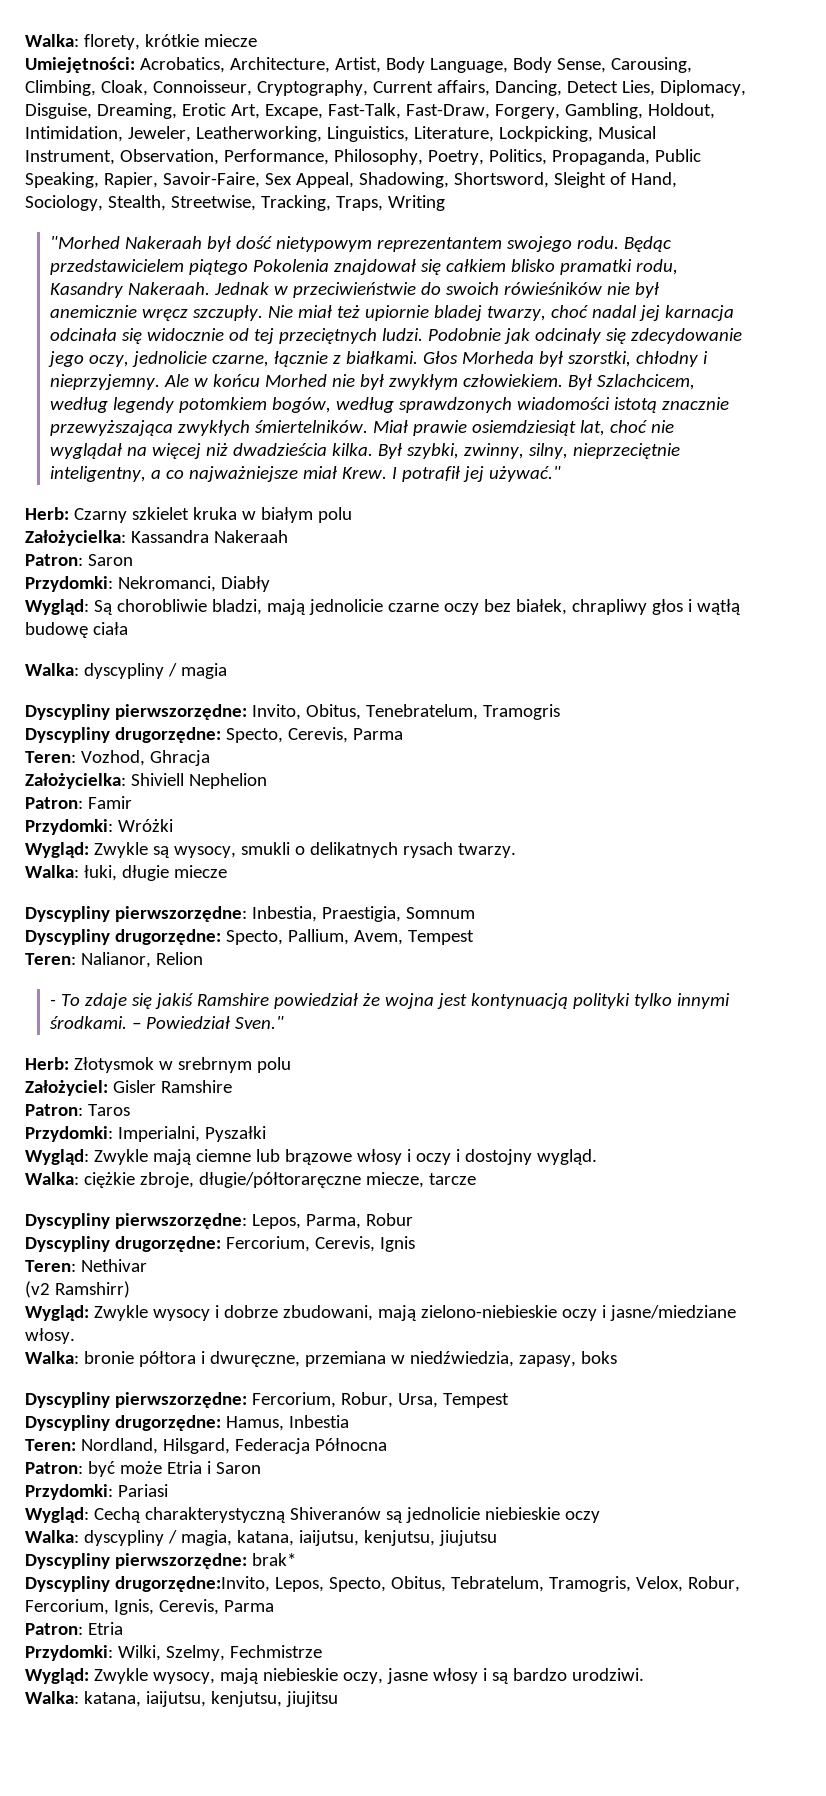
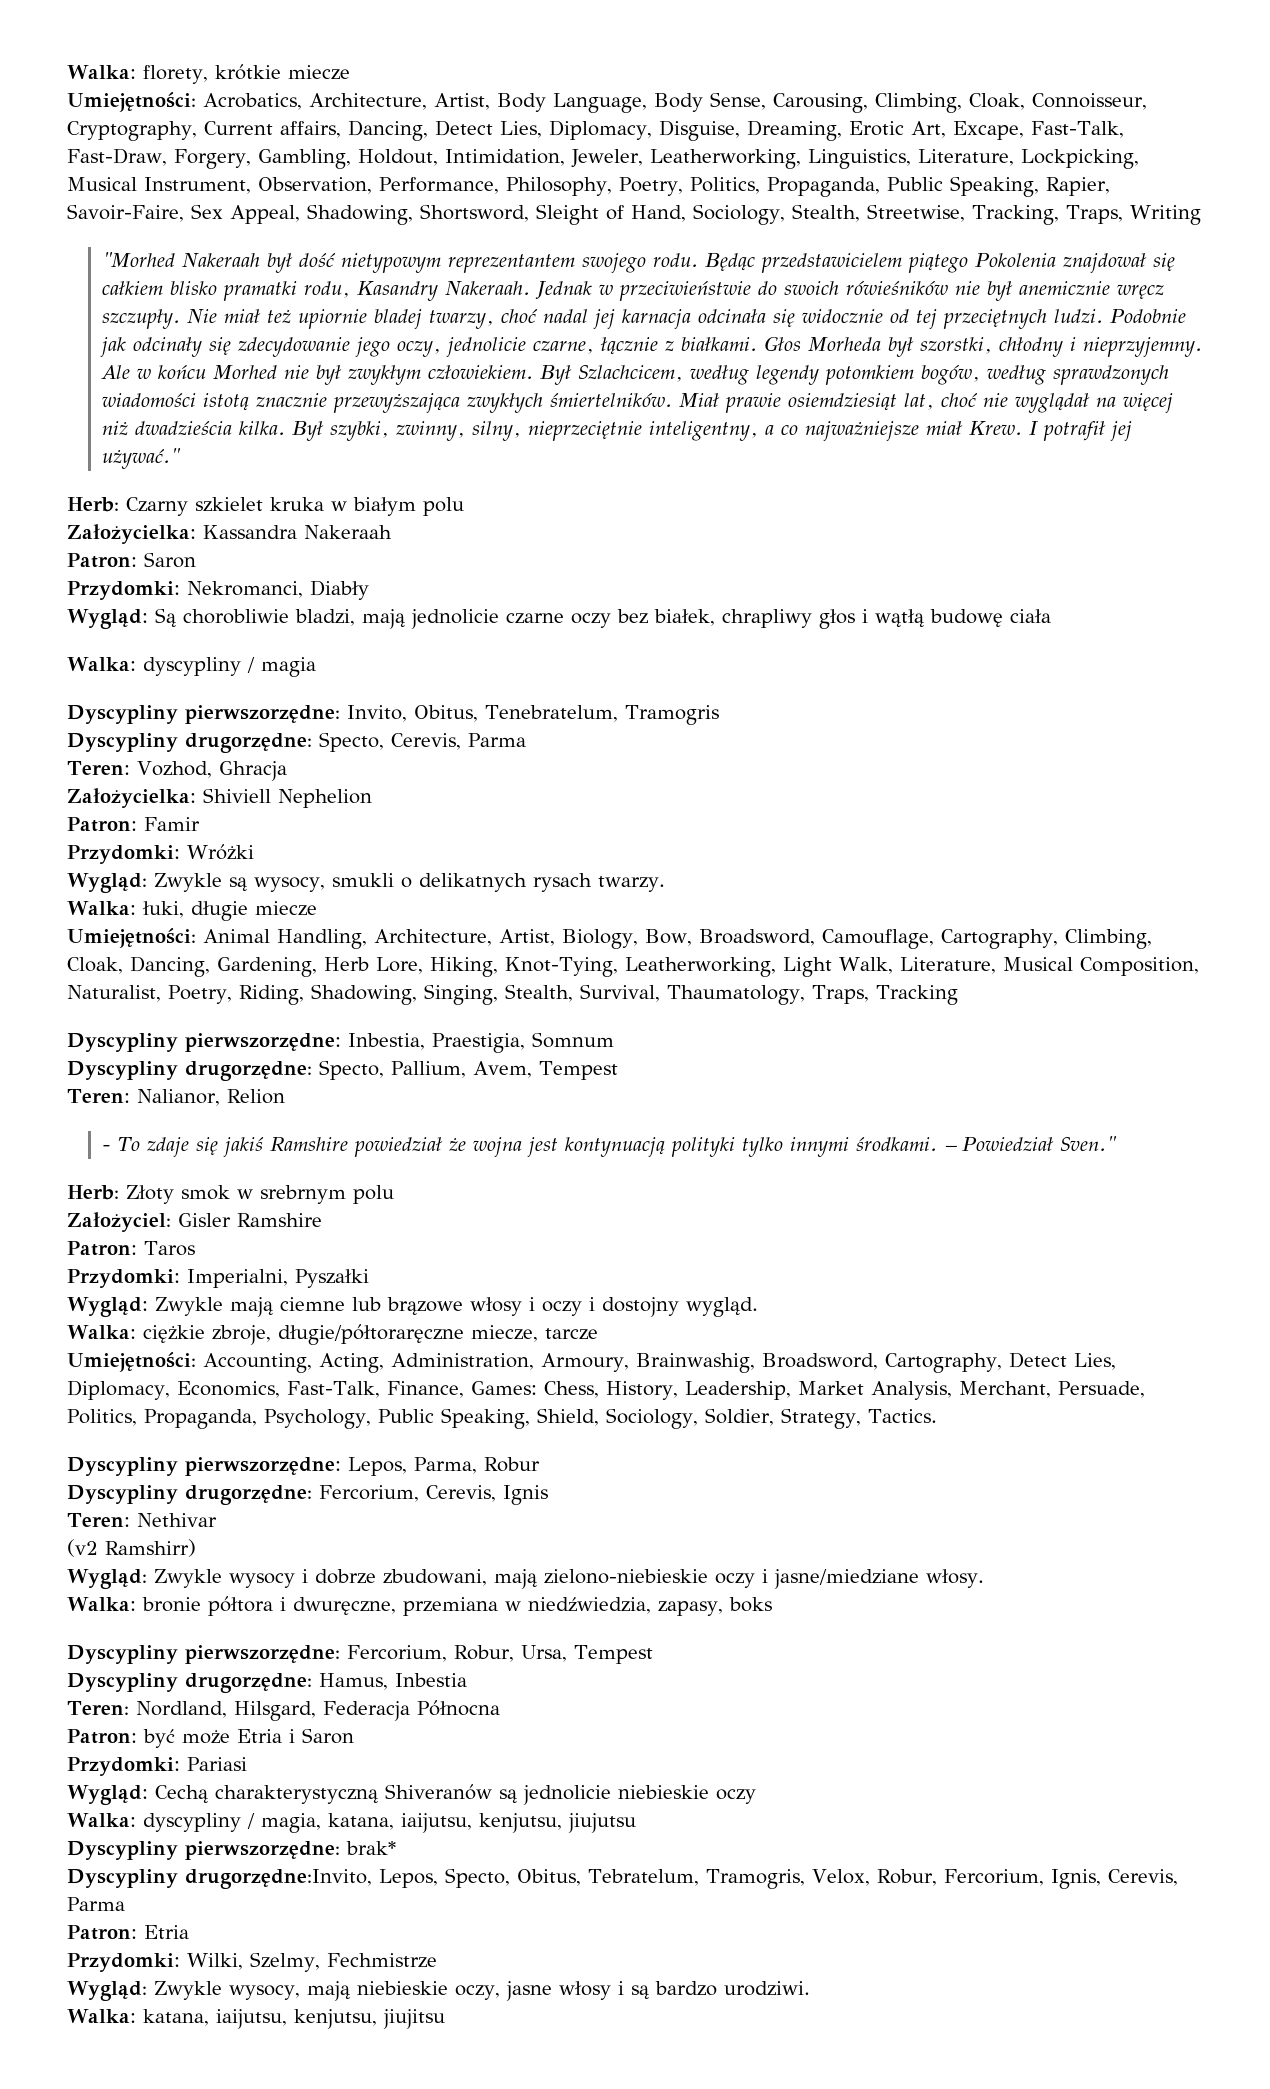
+ Umiejętności: Animal Handling, Architecture, Artist, Biology, Bow, Broadsword, Camouflage, Cartography, Climbing, Cloak, Dancing, Gardening, Herb Lore, Hiking, Knot-Tying, Leatherworking, Light Walk, Literature, Musical Composition, Naturalist, Poetry, Riding, Shadowing, Singing, Stealth, Survival, Thaumatology, Traps, Tracking
- Herb: Złotysmok w srebrnym polu
+ Herb: Złoty smok w srebrnym polu
+ Umiejętności: Accounting, Acting, Administration, Armoury, Brainwashig, Broadsword, Cartography, Detect Lies, Diplomacy, Economics, Fast-Talk, Finance, Games: Chess, History, Leadership, Market Analysis, Merchant, Persuade, Politics, Propaganda, Psychology, Public Speaking, Shield, Sociology, Soldier, Strategy, Tactics.

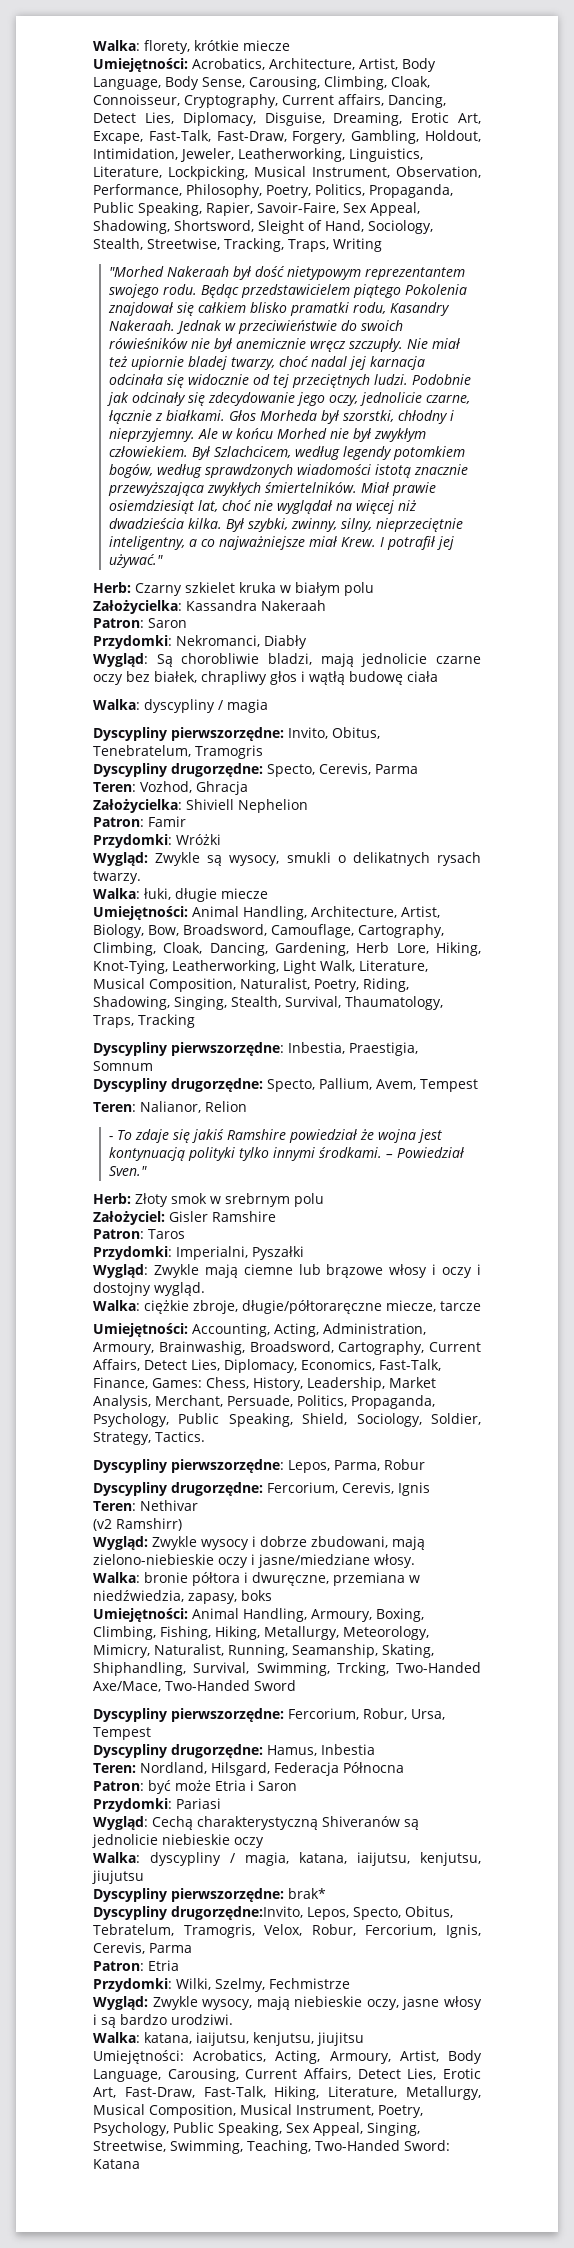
- Umiejętności: Accounting, Acting, Administration, Armoury, Brainwashig, Broadsword, Cartography, Detect Lies, Diplomacy, Economics, Fast-Talk, Finance, Games: Chess, History, Leadership, Market Analysis, Merchant, Persuade, Politics, Propaganda, Psychology, Public Speaking, Shield, Sociology, Soldier, Strategy, Tactics.
+ Umiejętności: Accounting, Acting, Administration, Armoury, Brainwashig, Broadsword, Cartography, Current Affairs, Detect Lies, Diplomacy, Economics, Fast-Talk, Finance, Games: Chess, History, Leadership, Market Analysis, Merchant, Persuade, Politics, Propaganda, Psychology, Public Speaking, Shield, Sociology, Soldier, Strategy, Tactics.
+ Umiejętności: Animal Handling, Armoury, Boxing, Climbing, Fishing, Hiking, Metallurgy, Meteorology, Mimicry, Naturalist, Running, Seamanship, Skating, Shiphandling, Survival, Swimming, Trcking, Two-Handed Axe/Mace, Two-Handed Sword
+ Umiejętności: Acrobatics, Acting, Armoury, Artist, Body Language, Carousing, Current Affairs, Detect Lies, Erotic Art, Fast-Draw, Fast-Talk, Hiking, Literature, Metallurgy, Musical Composition, Musical Instrument, Poetry, Psychology, Public Speaking, Sex Appeal, Singing, Streetwise, Swimming, Teaching, Two-Handed Sword: Katana

